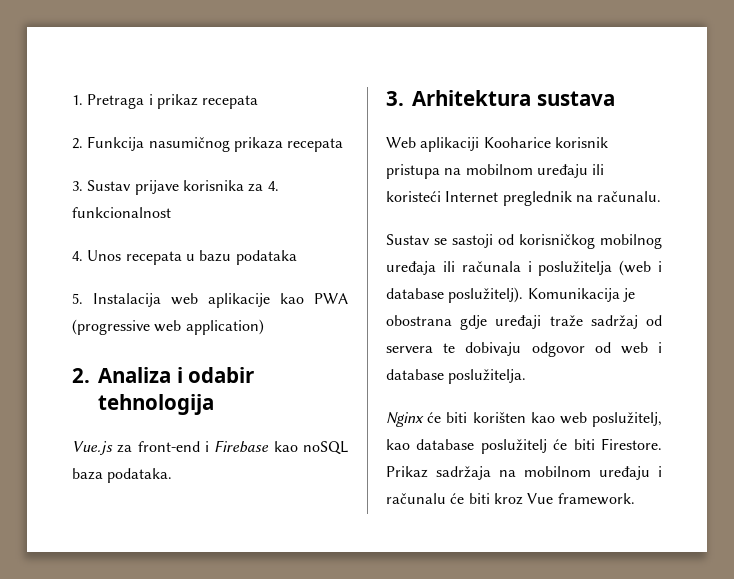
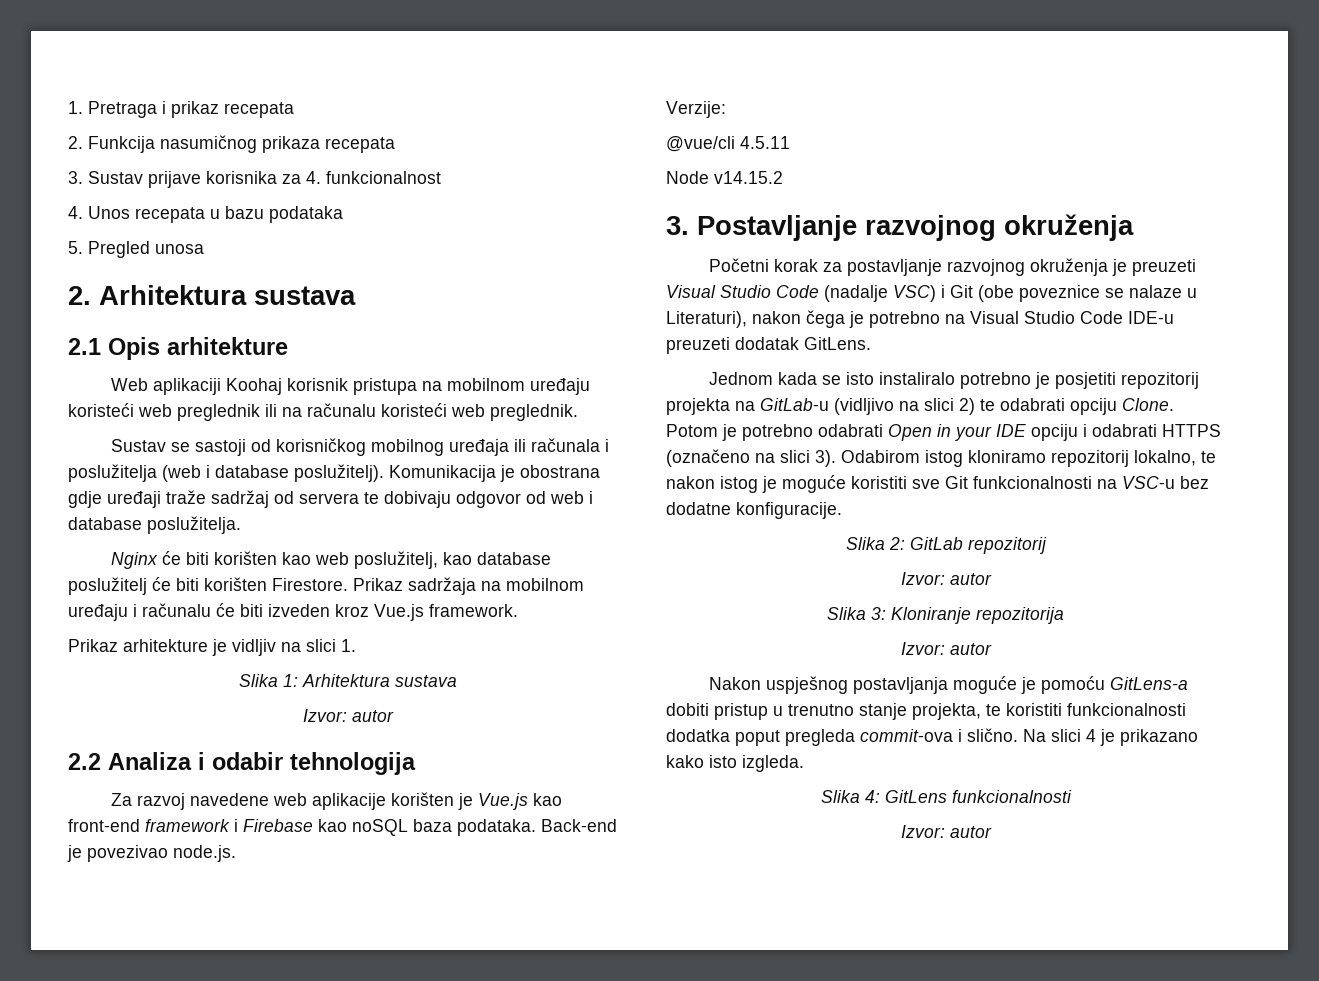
- 5. Instalacija web aplikacije kao PWA (progressive web application)
- 2. Analiza i odabir tehnologija
- Vue.js za front-end i Firebase kao noSQL baza podataka.
- 3. Arhitektura sustava
+ 5. Pregled unosa
+ 2. Arhitektura sustava
+ 2.1 Opis arhitekture
- Web aplikaciji Kooharice korisnik pristupa na mobilnom uređaju ili koristeći Internet preglednik na računalu.
+ Web aplikaciji Koohaj korisnik pristupa na mobilnom uređaju koristeći web preglednik ili na računalu koristeći web preglednik.
- Nginx će biti korišten kao web poslužitelj, kao database poslužitelj će biti Firestore.
+ Nginx će biti korišten kao web poslužitelj, kao database poslužitelj će biti korišten Firestore.
- Prikaz sadržaja na mobilnom uređaju i računalu će biti kroz Vue framework.
+ Prikaz sadržaja na mobilnom uređaju i računalu će biti izveden kroz Vue.js framework.
+ Prikaz arhitekture je vidljiv na slici 1.
+ Slika 1: Arhitektura sustava
+ Izvor: autor
+ 2.2 Analiza i odabir tehnologija
+ Za razvoj navedene web aplikacije korišten je Vue.js kao front-end framework i Firebase kao noSQL baza podataka. Back-end je povezivao node.js.
+ Verzije:
+ @vue/cli 4.5.11
+ Node v14.15.2
+ 3. Postavljanje razvojnog okruženja
+ Početni korak za postavljanje razvojnog okruženja je preuzeti Visual Studio Code (nadalje VSC) i Git (obe poveznice se nalaze u Literaturi), nakon čega je potrebno na Visual Studio Code IDE-u preuzeti dodatak GitLens.
+ Jednom kada se isto instaliralo potrebno je posjetiti repozitorij projekta na GitLab-u (vidljivo na slici 2) te odabrati opciju Clone. Potom je potrebno odabrati Open in your IDE opciju i odabrati HTTPS (označeno na slici 3). Odabirom istog kloniramo repozitorij lokalno, te nakon istog je moguće koristiti sve Git funkcionalnosti na VSC-u bez dodatne konfiguracije.
+ Slika 2: GitLab repozitorij
+ Izvor: autor
+ Slika 3: Kloniranje repozitorija
+ Izvor: autor
+ Nakon uspješnog postavljanja moguće je pomoću GitLens-a dobiti pristup u trenutno stanje projekta, te koristiti funkcionalnosti dodatka poput pregleda commit-ova i slično. Na slici 4 je prikazano kako isto izgleda.
+ Slika 4: GitLens funkcionalnosti
+ Izvor: autor

